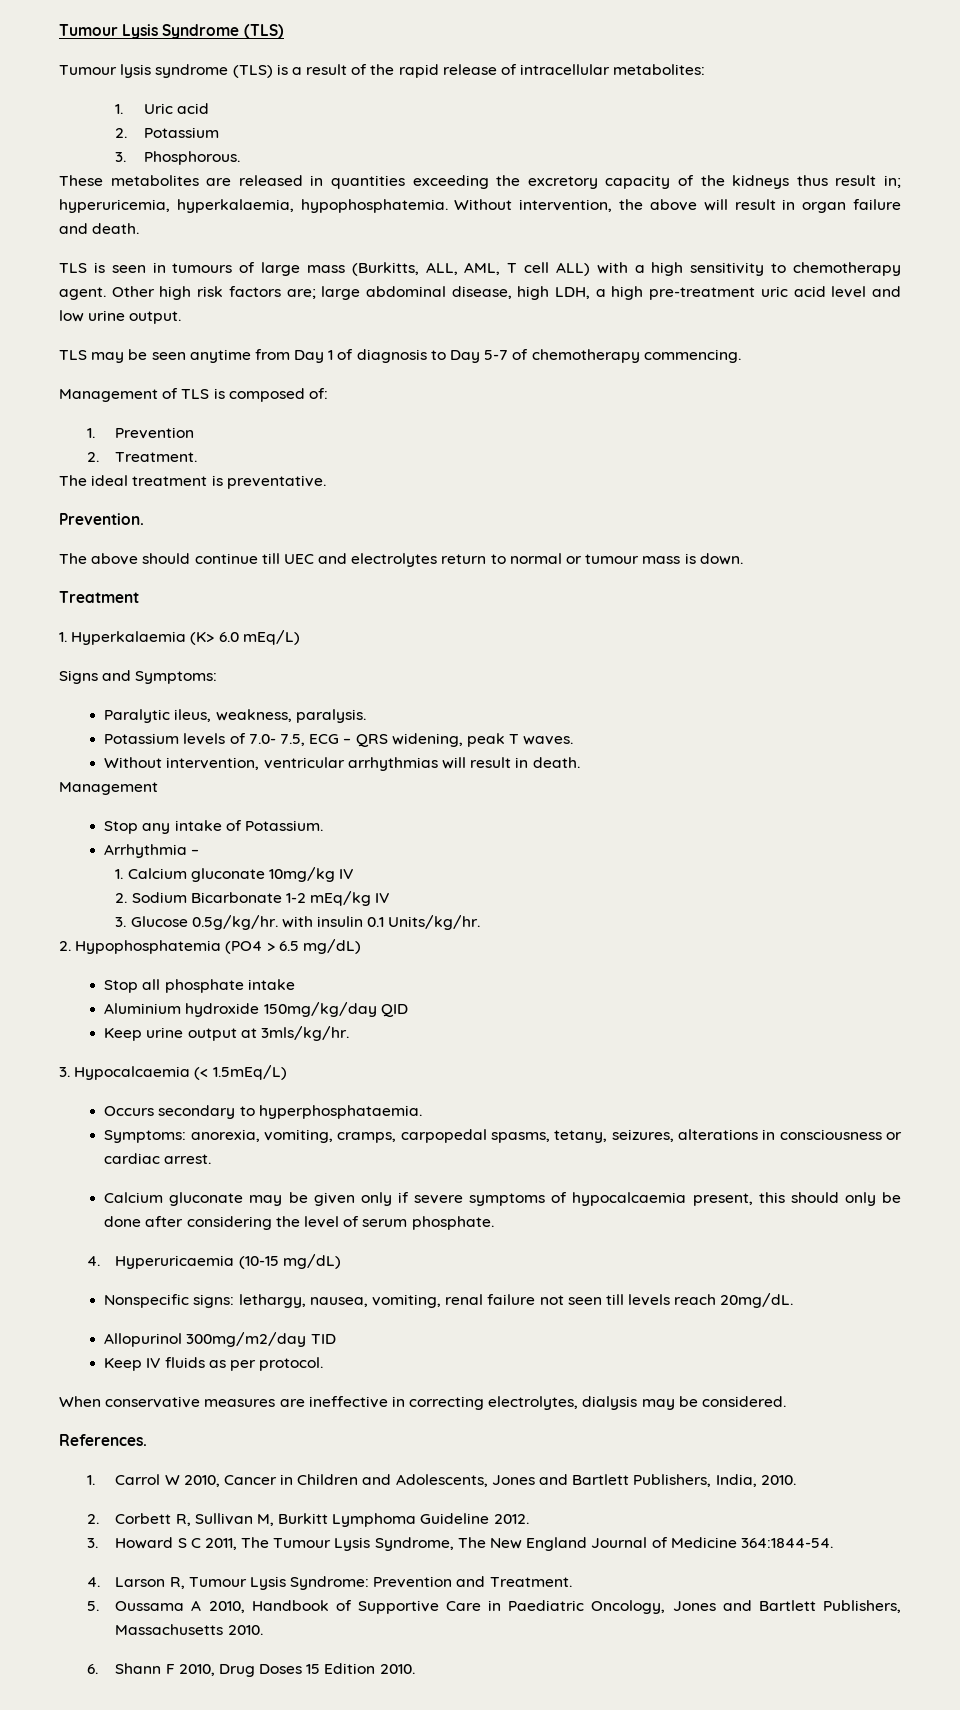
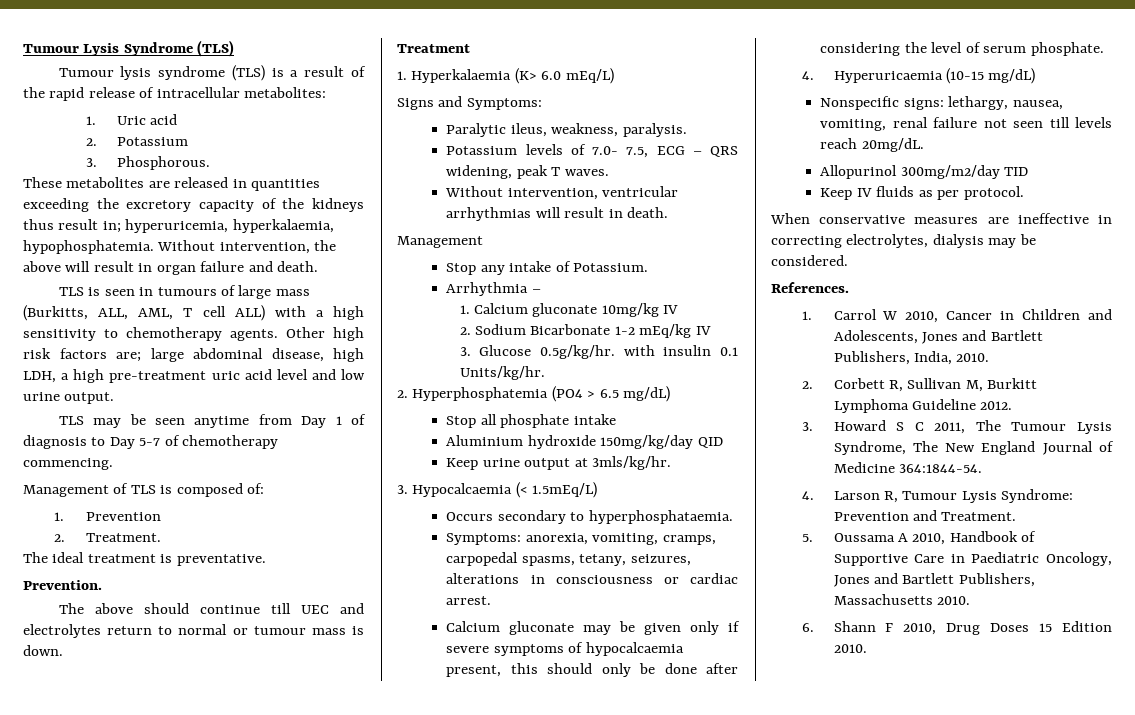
- TLS is seen in tumours of large mass (Burkitts, ALL, AML, T cell ALL) with a high sensitivity to chemotherapy agent.
+ TLS is seen in tumours of large mass (Burkitts, ALL, AML, T cell ALL) with a high sensitivity to chemotherapy agents.
- 2. Hypophosphatemia (PO4 > 6.5 mg/dL)
+ 2. Hyperphosphatemia (PO4 > 6.5 mg/dL)

